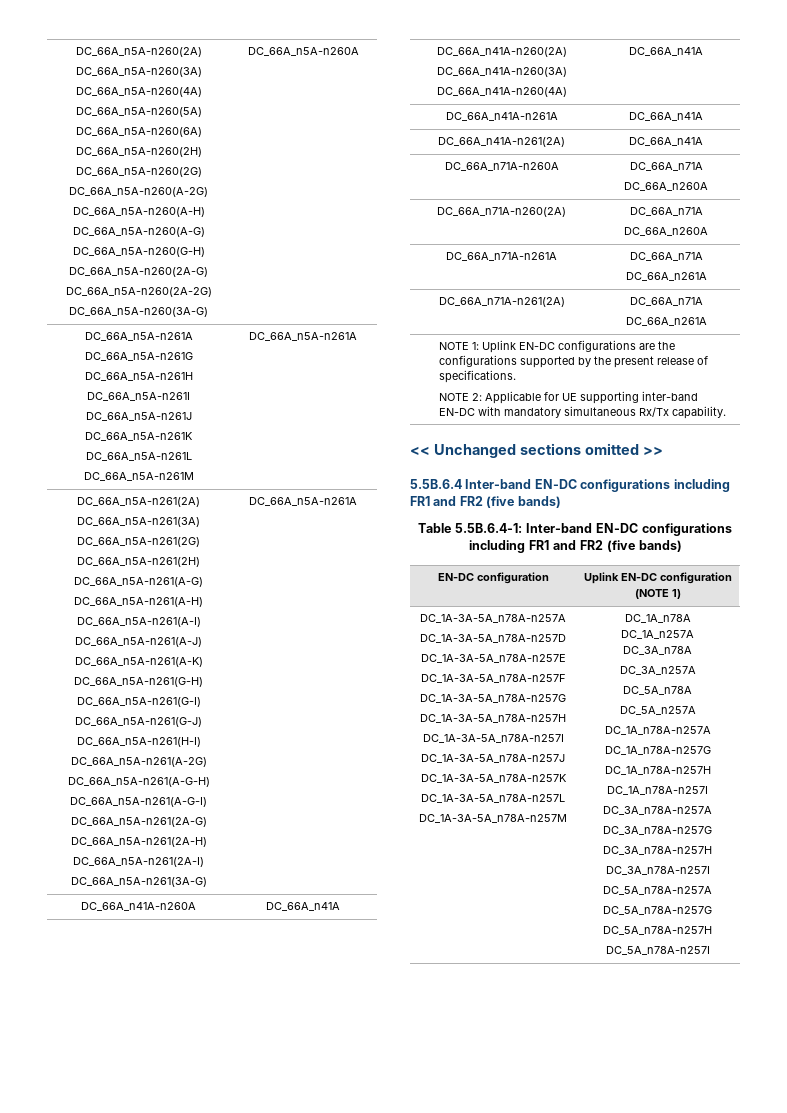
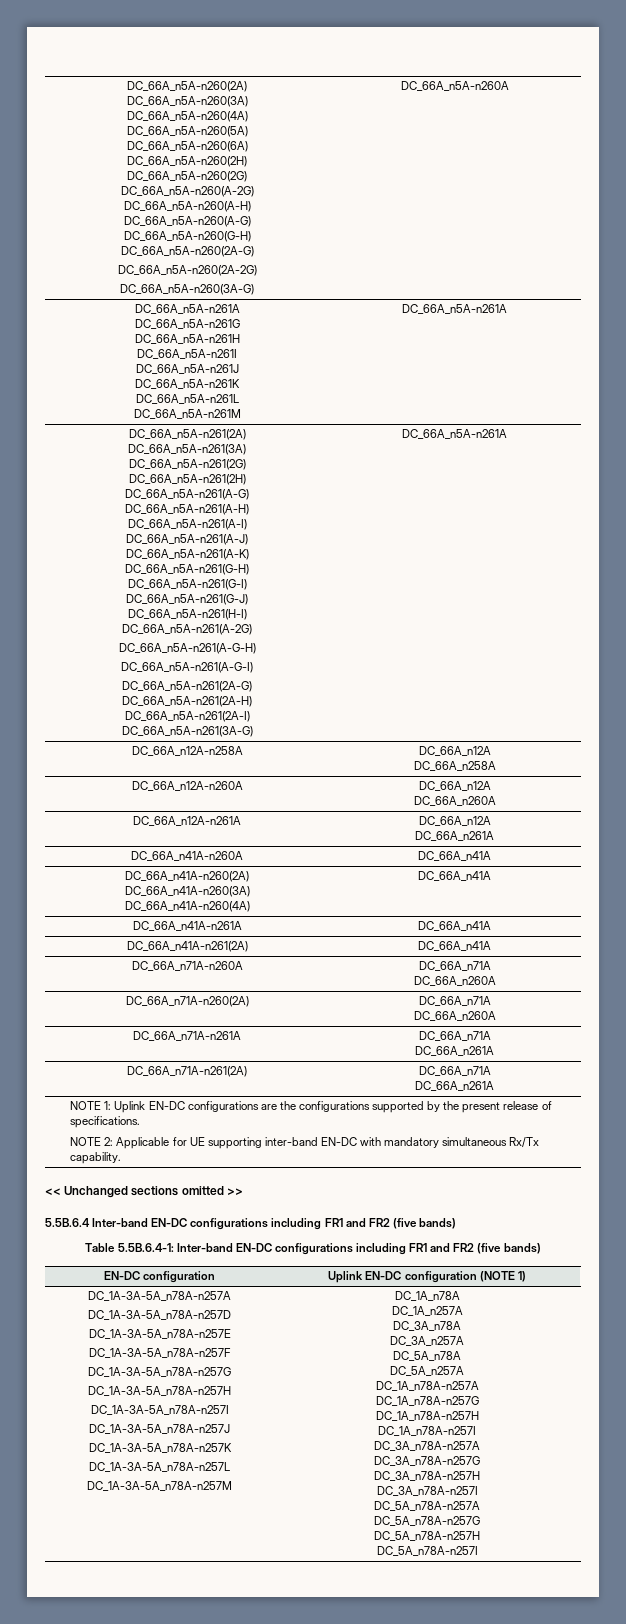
+ DC_66A_n12A-n258A | DC_66A_n12A
+ DC_66A_n258A
+ DC_66A_n12A-n260A | DC_66A_n12A
+ DC_66A_n260A
+ DC_66A_n12A-n261A | DC_66A_n12A
+ DC_66A_n261A

